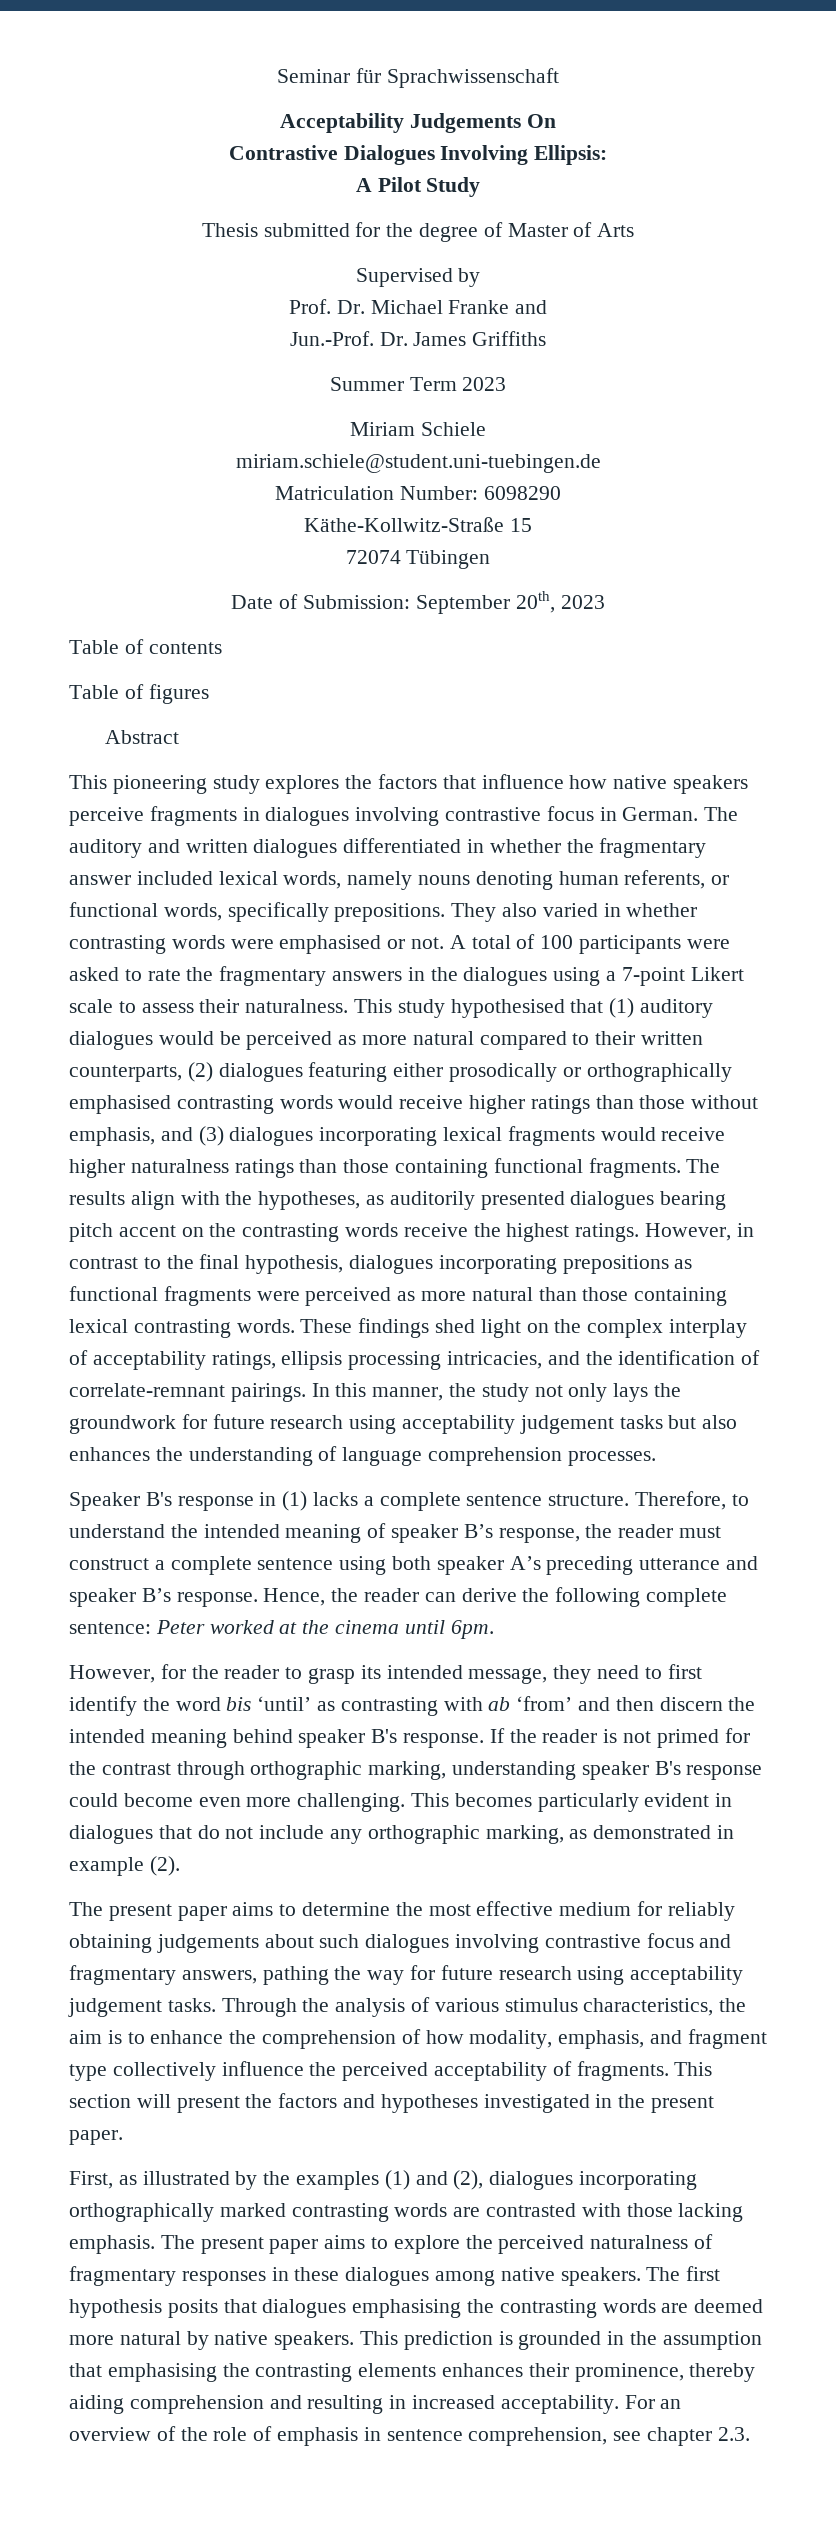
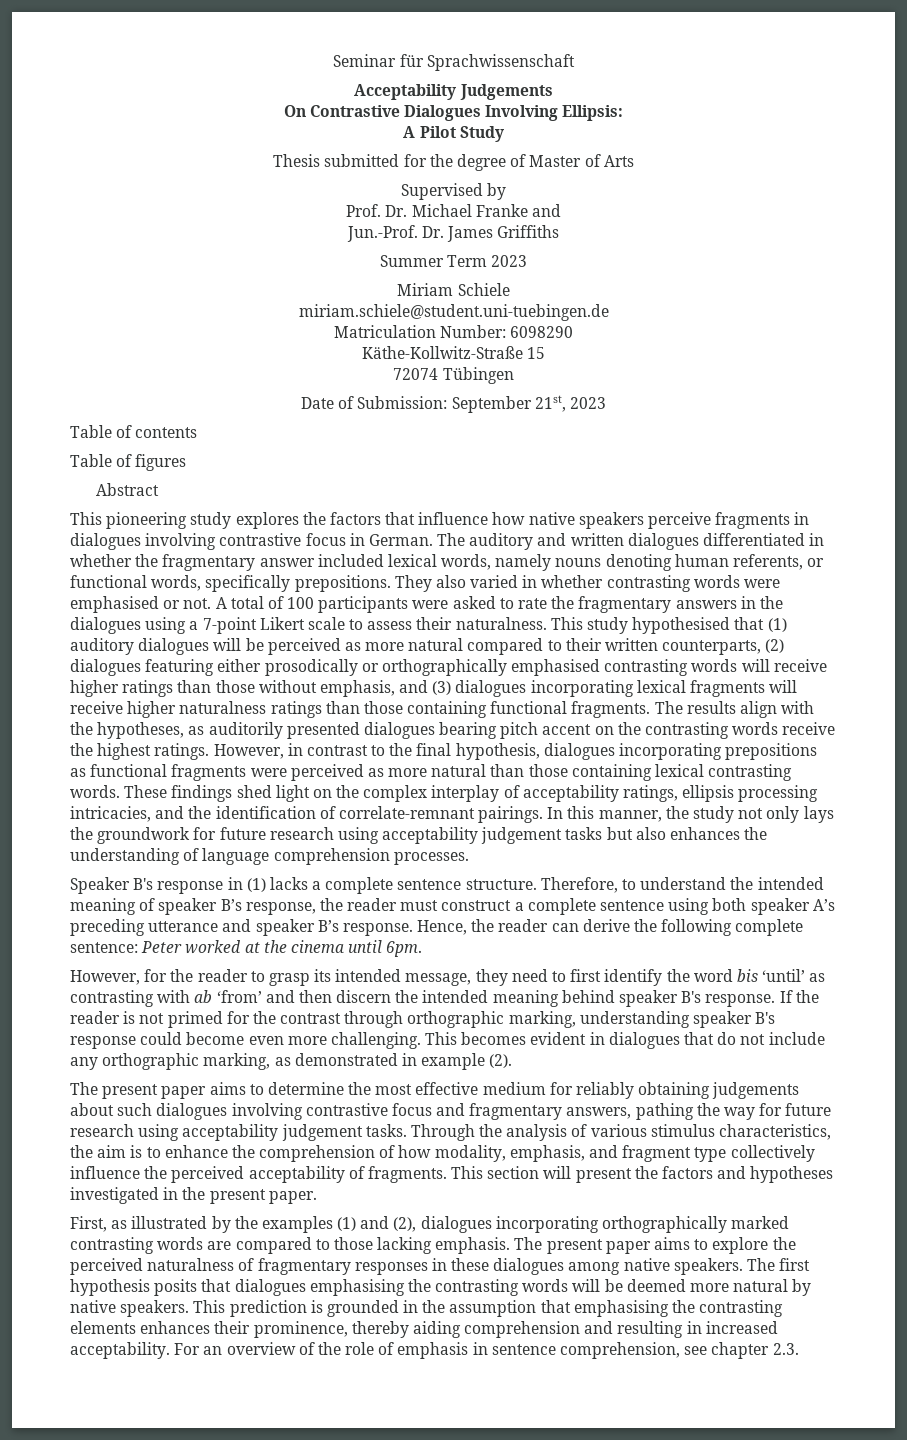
- Acceptability Judgements On
- Contrastive Dialogues Involving Ellipsis:
+ Acceptability Judgements
+ On Contrastive Dialogues Involving Ellipsis:
- Date of Submission: September 20th, 2023
+ Date of Submission: September 21st, 2023
- This study hypothesised that (1) auditory dialogues would be perceived as more natural compared to their written counterparts, (2) dialogues featuring either prosodically or orthographically emphasised contrasting words would receive higher ratings than those without emphasis, and (3) dialogues incorporating lexical fragments would receive higher naturalness ratings than those containing functional fragments.
+ This study hypothesised that (1) auditory dialogues will be perceived as more natural compared to their written counterparts, (2) dialogues featuring either prosodically or orthographically emphasised contrasting words will receive higher ratings than those without emphasis, and (3) dialogues incorporating lexical fragments will receive higher naturalness ratings than those containing functional fragments.
- This becomes particularly evident in dialogues that do not include any orthographic marking, as demonstrated in example (2).
+ This becomes evident in dialogues that do not include any orthographic marking, as demonstrated in example (2).
- First, as illustrated by the examples (1) and (2), dialogues incorporating orthographically marked contrasting words are contrasted with those lacking emphasis.
+ First, as illustrated by the examples (1) and (2), dialogues incorporating orthographically marked contrasting words are compared to those lacking emphasis.
- The first hypothesis posits that dialogues emphasising the contrasting words are deemed more natural by native speakers.
+ The first hypothesis posits that dialogues emphasising the contrasting words will be deemed more natural by native speakers.

